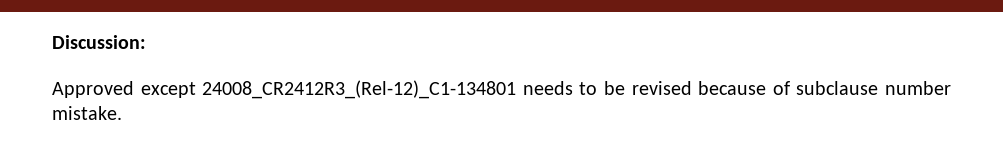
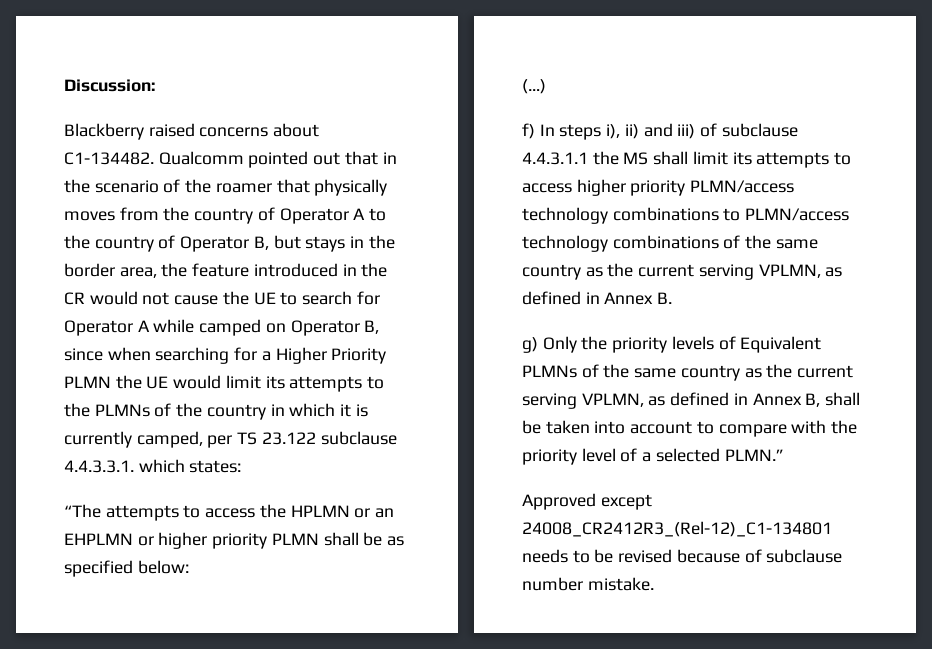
+ Blackberry raised concerns about C1-134482. Qualcomm pointed out that in the scenario of the roamer that physically moves from the country of Operator A to the country of Operator B, but stays in the border area, the feature introduced in the CR would not cause the UE to search for Operator A while camped on Operator B, since when searching for a Higher Priority PLMN the UE would limit its attempts to the PLMNs of the country in which it is currently camped, per TS 23.122 subclause 4.4.3.3.1. which states:
+ “The attempts to access the HPLMN or an EHPLMN or higher priority PLMN shall be as specified below:
+ (…)
+ f) In steps i), ii) and iii) of subclause 4.4.3.1.1 the MS shall limit its attempts to access higher priority PLMN/access technology combinations to PLMN/access technology combinations of the same country as the current serving VPLMN, as defined in Annex B.
+ g) Only the priority levels of Equivalent PLMNs of the same country as the current serving VPLMN, as defined in Annex B, shall be taken into account to compare with the priority level of a selected PLMN.”

